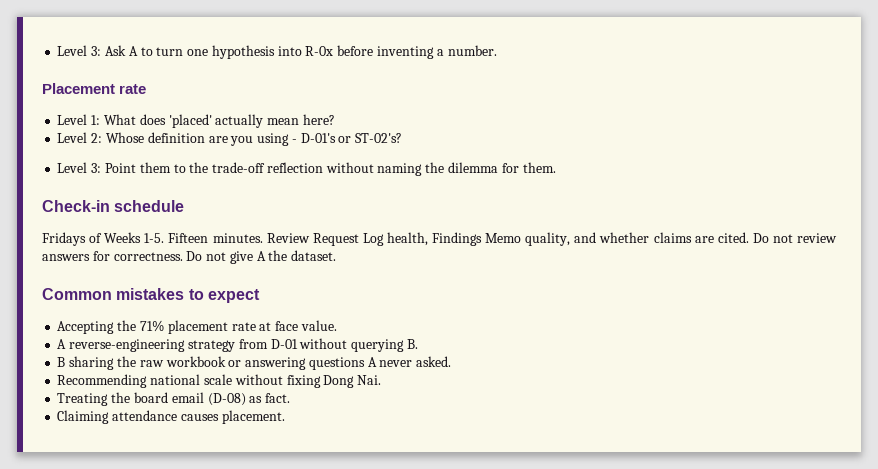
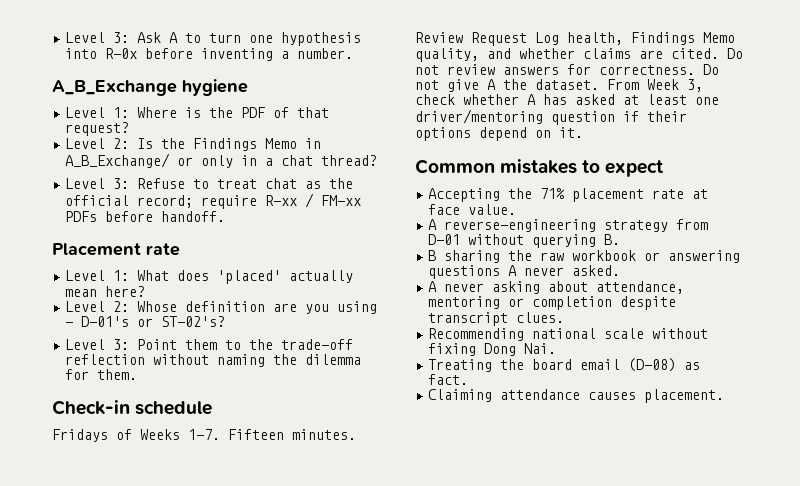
+ A_B_Exchange hygiene
+ Level 1: Where is the PDF of that request?
+ Level 2: Is the Findings Memo in A_B_Exchange/ or only in a chat thread?
+ Level 3: Refuse to treat chat as the official record; require R-xx / FM-xx PDFs before handoff.
- Fridays of Weeks 1-5.
+ Fridays of Weeks 1-7.
+ From Week 3, check whether A has asked at least one driver/mentoring question if their options depend on it.
+ A never asking about attendance, mentoring or completion despite transcript clues.

